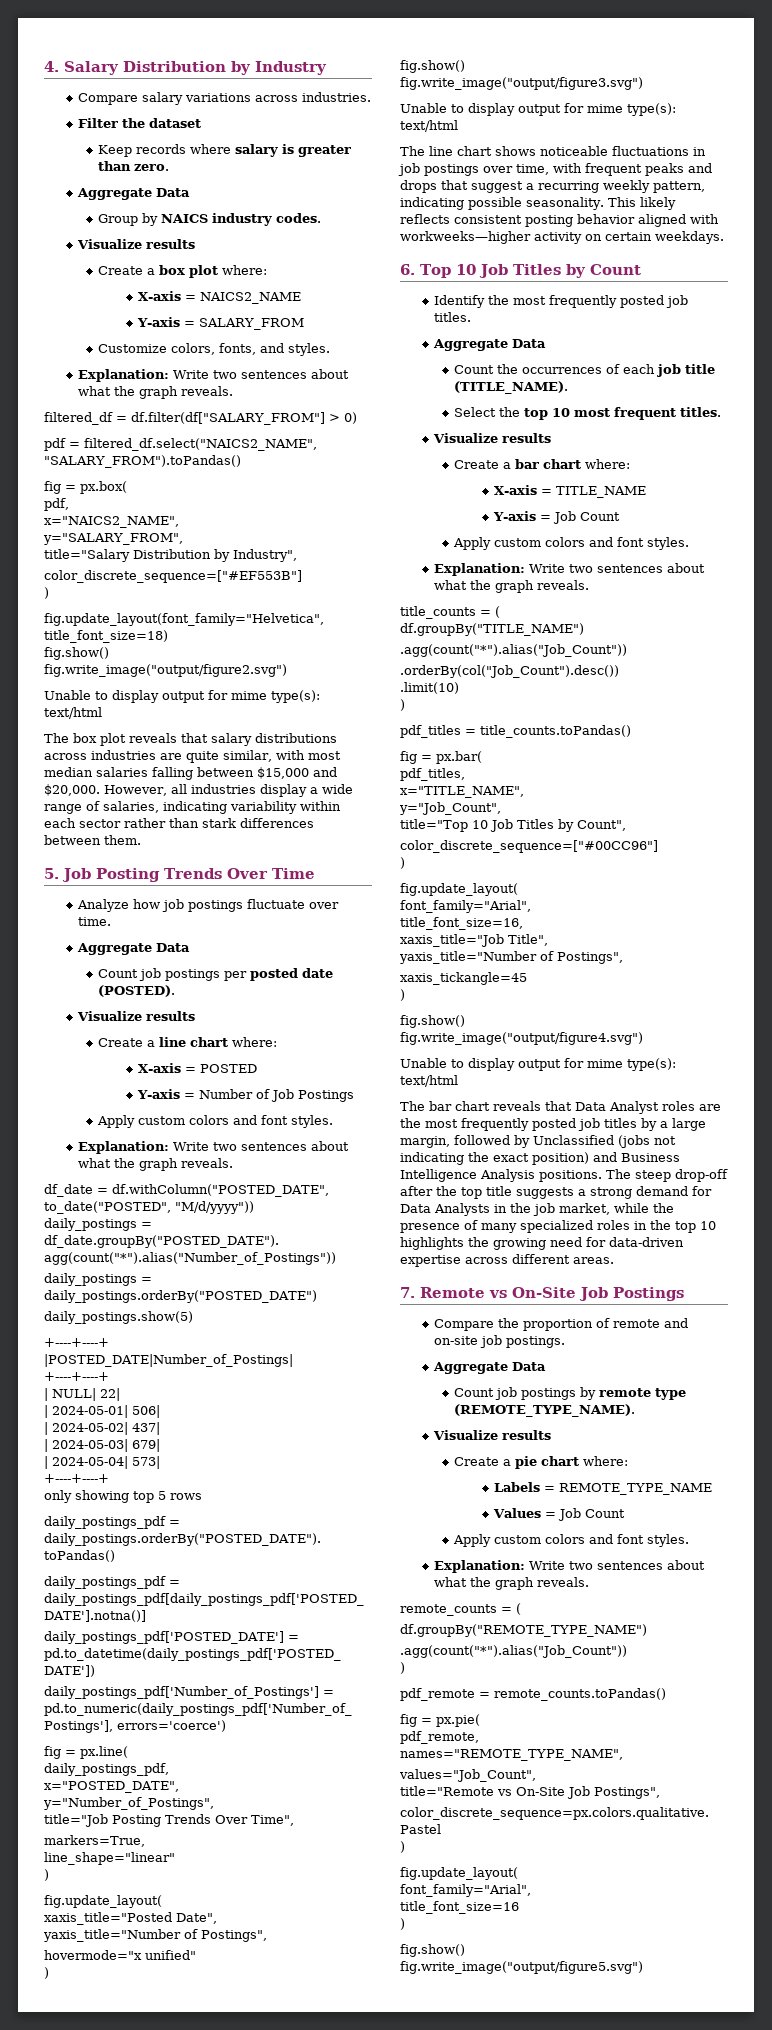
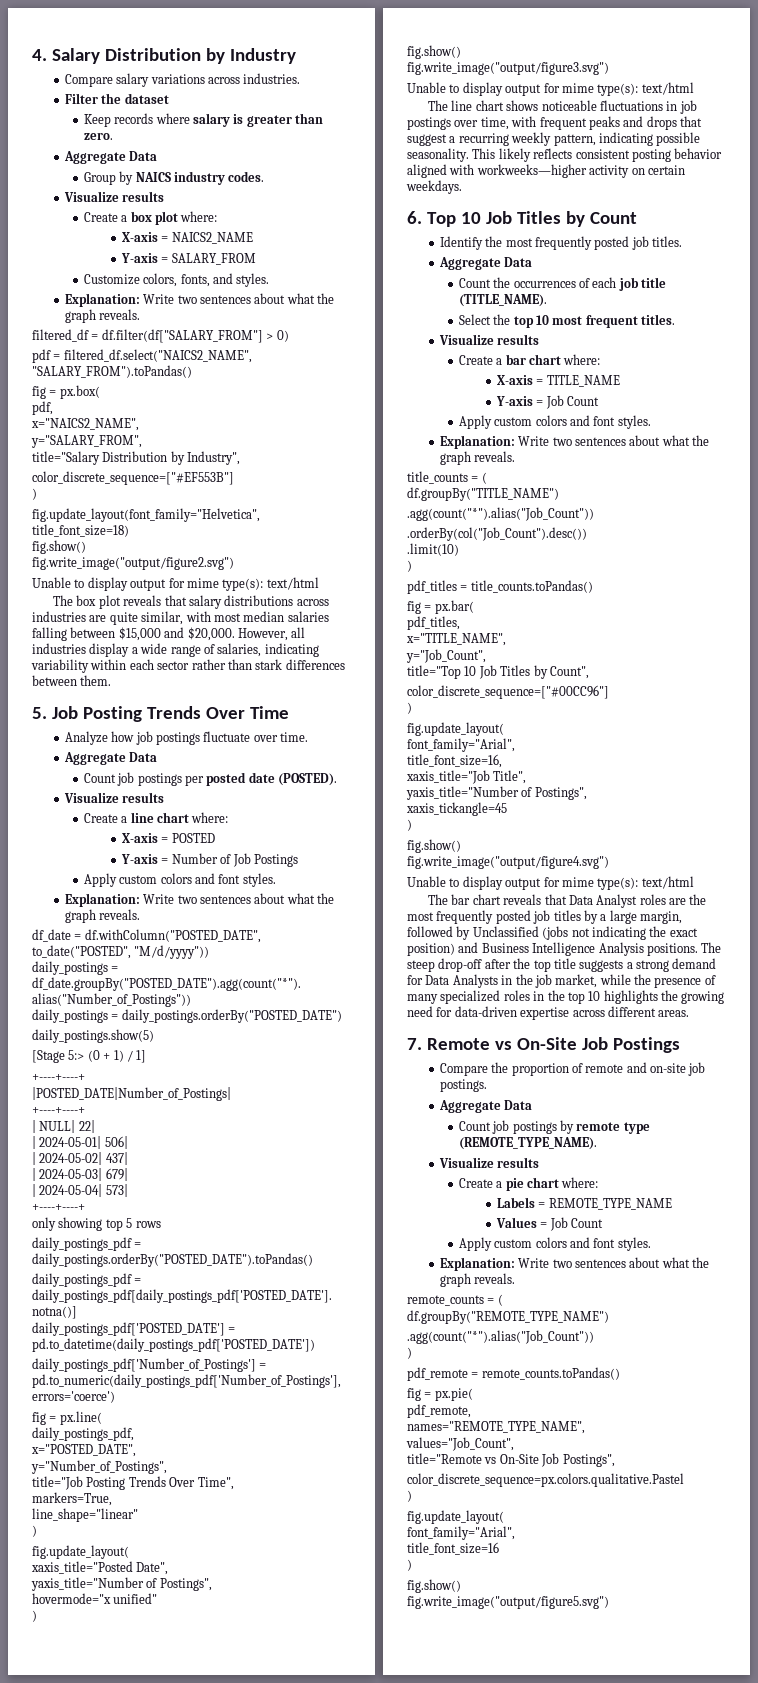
+ [Stage 5:> (0 + 1) / 1]

